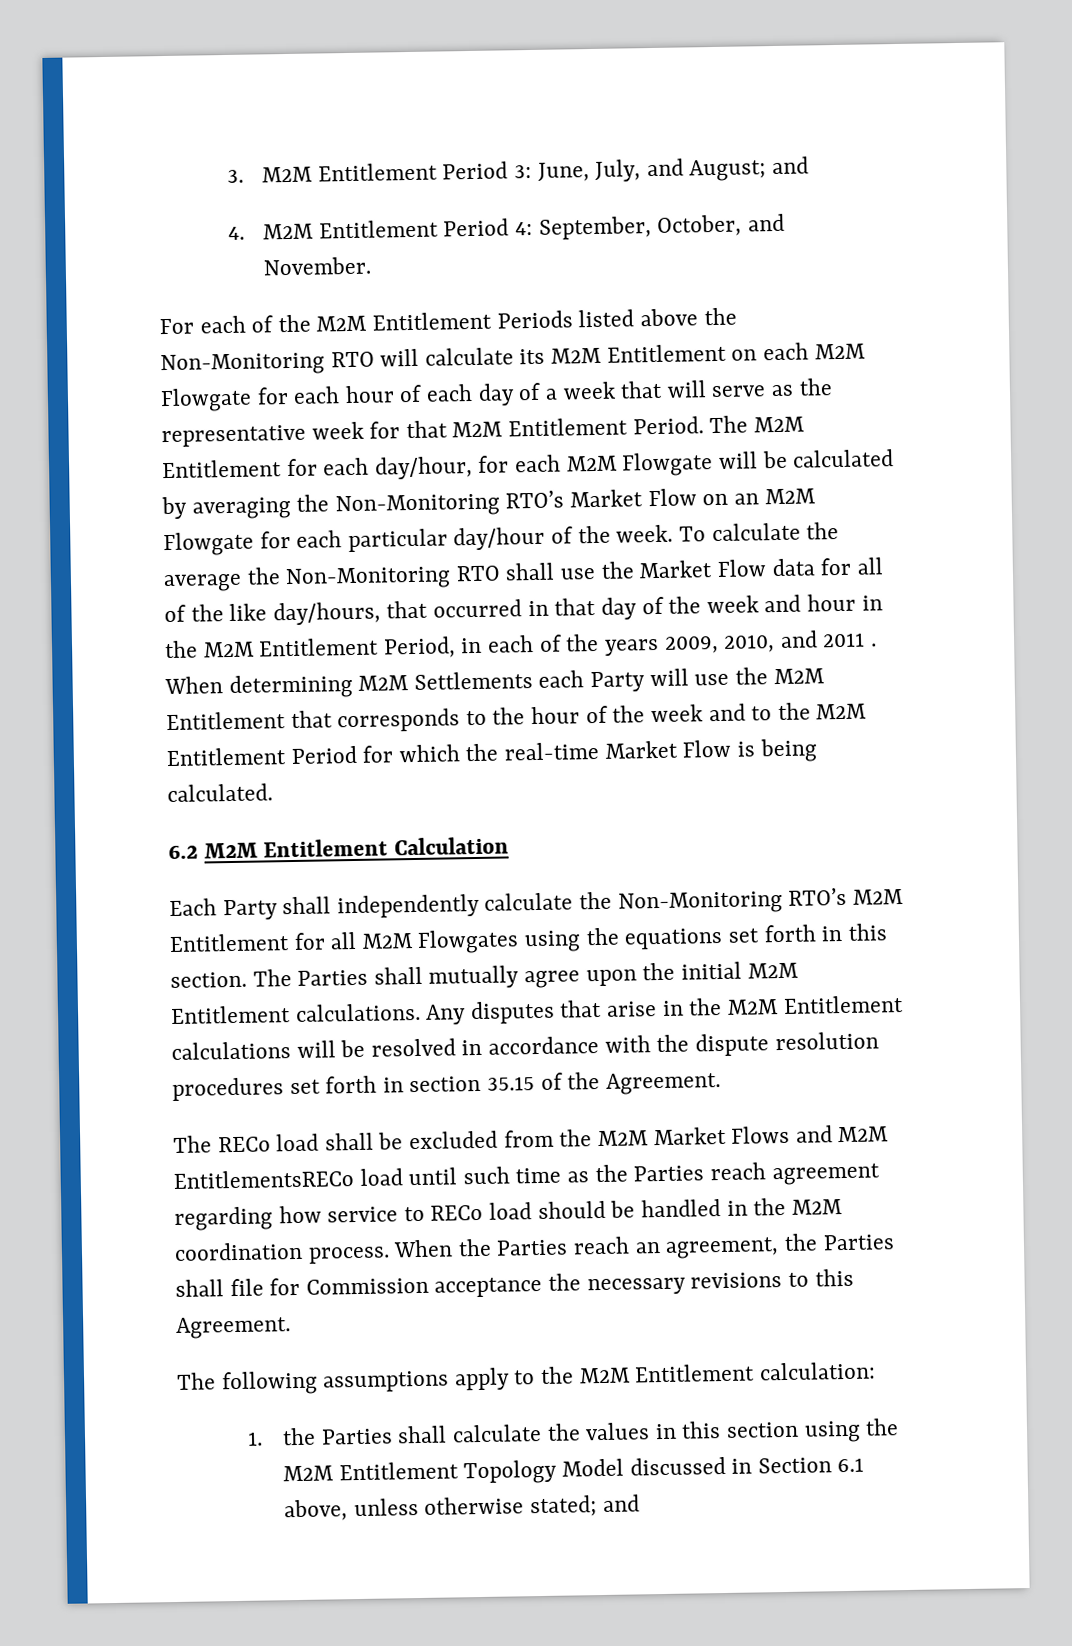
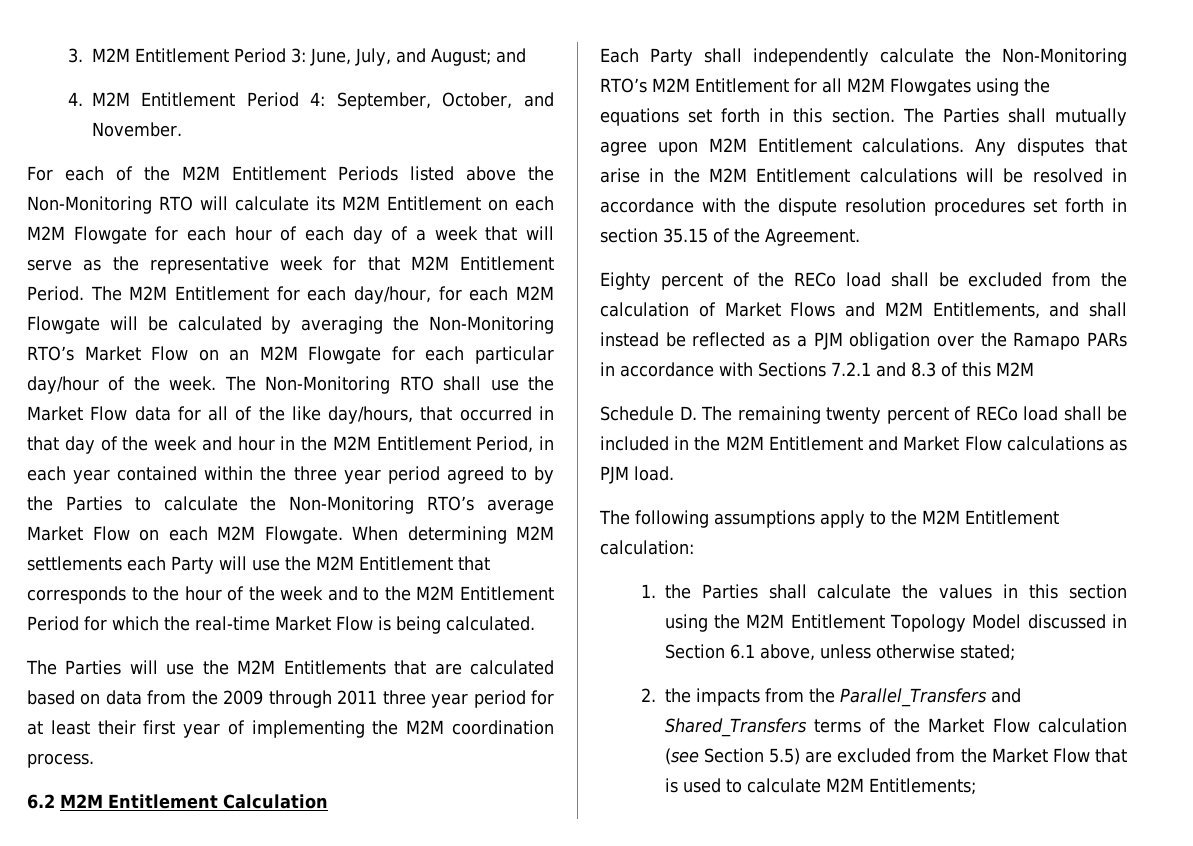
- To calculate the average the Non-Monitoring RTO shall use the Market Flow data for all of the like day/hours, that occurred in that day of the week and hour in the M2M Entitlement Period, in each of the years 2009, 2010, and 2011 .
+ The Non-Monitoring RTO shall use the Market Flow data for all of the like day/hours, that occurred in that day of the week and hour in the M2M Entitlement Period, in each year contained within the three year period agreed to by the Parties to calculate the Non-Monitoring RTO’s average Market Flow on each M2M Flowgate.
- When determining M2M Settlements each Party will use the M2M Entitlement that corresponds to the hour of the week and to the M2M Entitlement Period for which the real-time Market Flow is being calculated.
+ When determining M2M settlements each Party will use the M2M Entitlement that corresponds to the hour of the week and to the M2M Entitlement Period for which the real-time Market Flow is being calculated.
+ The Parties will use the M2M Entitlements that are calculated based on data from the 2009 through 2011 three year period for at least their first year of implementing the M2M coordination process.
- The Parties shall mutually agree upon the initial M2M Entitlement calculations.
+ The Parties shall mutually agree upon M2M Entitlement calculations.
- The RECo load shall be excluded from the M2M Market Flows and M2M EntitlementsRECo load until such time as the Parties reach agreement regarding how service to RECo load should be handled in the M2M coordination process. When the Parties reach an agreement, the Parties shall file for Commission acceptance the necessary revisions to this Agreement.
+ Eighty percent of the RECo load shall be excluded from the calculation of Market Flows and M2M Entitlements, and shall instead be reflected as a PJM obligation over the Ramapo PARs in accordance with Sections 7.2.1 and 8.3 of this M2M
+ Schedule D. The remaining twenty percent of RECo load shall be included in the M2M Entitlement and Market Flow calculations as PJM load.
- 1. the Parties shall calculate the values in this section using the M2M Entitlement Topology Model discussed in Section 6.1 above, unless otherwise stated; and
+ 1. the Parties shall calculate the values in this section using the M2M Entitlement Topology Model discussed in Section 6.1 above, unless otherwise stated;
+ 2. the impacts from the Parallel_Transfers and Shared_Transfers terms of the Market Flow calculation (see Section 5.5) are excluded from the Market Flow that is used to calculate M2M Entitlements;

